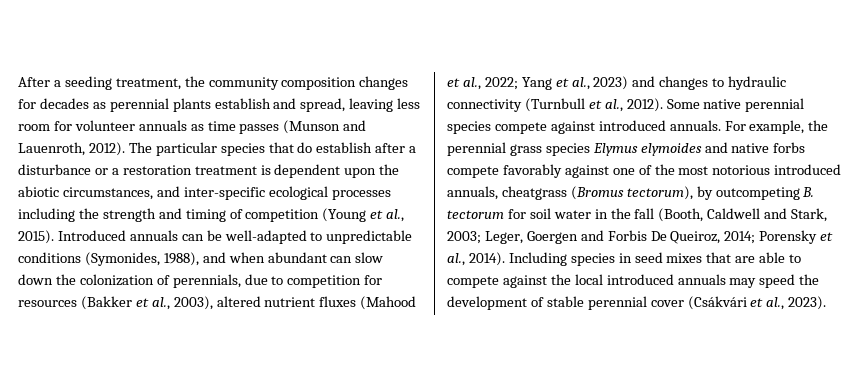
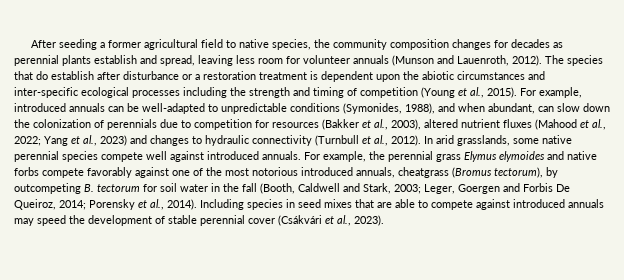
- After a seeding treatment, the community composition changes for decades as perennial plants establish and spread, leaving less room for volunteer annuals as time passes (Munson and Lauenroth, 2012).
+ After seeding a former agricultural field to native species, the community composition changes for decades as perennial plants establish and spread, leaving less room for volunteer annuals (Munson and Lauenroth, 2012).
- The particular species that do establish after a disturbance or a restoration treatment is dependent upon the abiotic circumstances, and inter-specific ecological processes including the strength and timing of competition (Young et al., 2015).
+ The species that do establish after disturbance or a restoration treatment is dependent upon the abiotic circumstances and inter-specific ecological processes including the strength and timing of competition (Young et al., 2015).
- Introduced annuals can be well-adapted to unpredictable conditions (Symonides, 1988), and when abundant can slow down the colonization of perennials, due to competition for resources (Bakker et al., 2003), altered nutrient fluxes (Mahood et al., 2022; Yang et al., 2023) and changes to hydraulic connectivity (Turnbull et al., 2012).
+ For example, introduced annuals can be well-adapted to unpredictable conditions (Symonides, 1988), and when abundant, can slow down the colonization of perennials due to competition for resources (Bakker et al., 2003), altered nutrient fluxes (Mahood et al., 2022; Yang et al., 2023) and changes to hydraulic connectivity (Turnbull et al., 2012).
- Some native perennial species compete against introduced annuals.
+ In arid grasslands, some native perennial species compete well against introduced annuals.
- For example, the perennial grass species Elymus elymoides and native forbs compete favorably against one of the most notorious introduced annuals, cheatgrass (Bromus tectorum), by outcompeting B. tectorum for soil water in the fall (Booth, Caldwell and Stark, 2003; Leger, Goergen and Forbis De Queiroz, 2014; Porensky et al., 2014).
+ For example, the perennial grass Elymus elymoides and native forbs compete favorably against one of the most notorious introduced annuals, cheatgrass (Bromus tectorum), by outcompeting B. tectorum for soil water in the fall (Booth, Caldwell and Stark, 2003; Leger, Goergen and Forbis De Queiroz, 2014; Porensky et al., 2014).
- Including species in seed mixes that are able to compete against the local introduced annuals may speed the development of stable perennial cover (Csákvári et al., 2023).
+ Including species in seed mixes that are able to compete against introduced annuals may speed the development of stable perennial cover (Csákvári et al., 2023).

